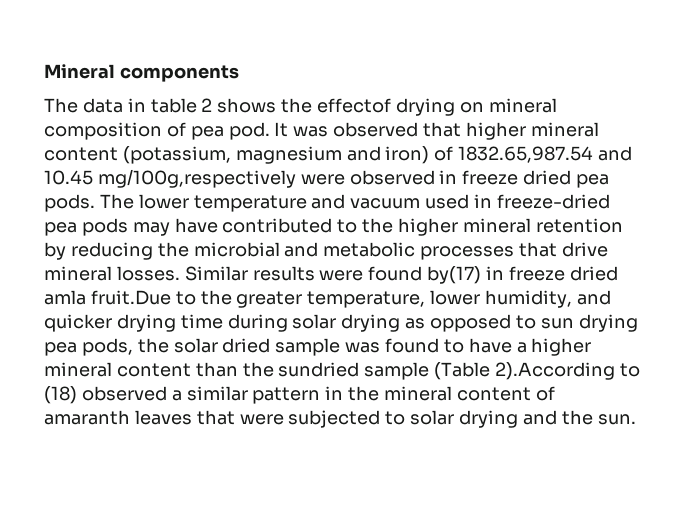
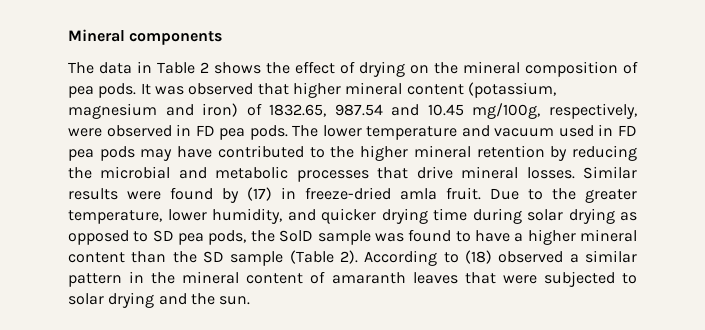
- The data in table 2 shows the effectof drying on mineral composition of pea pod.
+ The data in Table 2 shows the effect of drying on the mineral composition of pea pods.
- It was observed that higher mineral content (potassium, magnesium and iron) of 1832.65,987.54 and 10.45 mg/100g,respectively were observed in freeze dried pea pods.
+ It was observed that higher mineral content (potassium, magnesium and iron) of 1832.65, 987.54 and 10.45 mg/100g, respectively, were observed in FD pea pods.
- The lower temperature and vacuum used in freeze-dried pea pods may have contributed to the higher mineral retention by reducing the microbial and metabolic processes that drive mineral losses.
+ The lower temperature and vacuum used in FD pea pods may have contributed to the higher mineral retention by reducing the microbial and metabolic processes that drive mineral losses.
- Similar results were found by(17) in freeze dried amla fruit.Due to the greater temperature, lower humidity, and quicker drying time during solar drying as opposed to sun drying pea pods, the solar dried sample was found to have a higher mineral content than the sundried sample (Table 2).According to (18) observed a similar pattern in the mineral content of amaranth leaves that were subjected to solar drying and the sun.
+ Similar results were found by (17) in freeze-dried amla fruit. Due to the greater temperature, lower humidity, and quicker drying time during solar drying as opposed to SD pea pods, the SolD sample was found to have a higher mineral content than the SD sample (Table 2). According to (18) observed a similar pattern in the mineral content of amaranth leaves that were subjected to solar drying and the sun.

